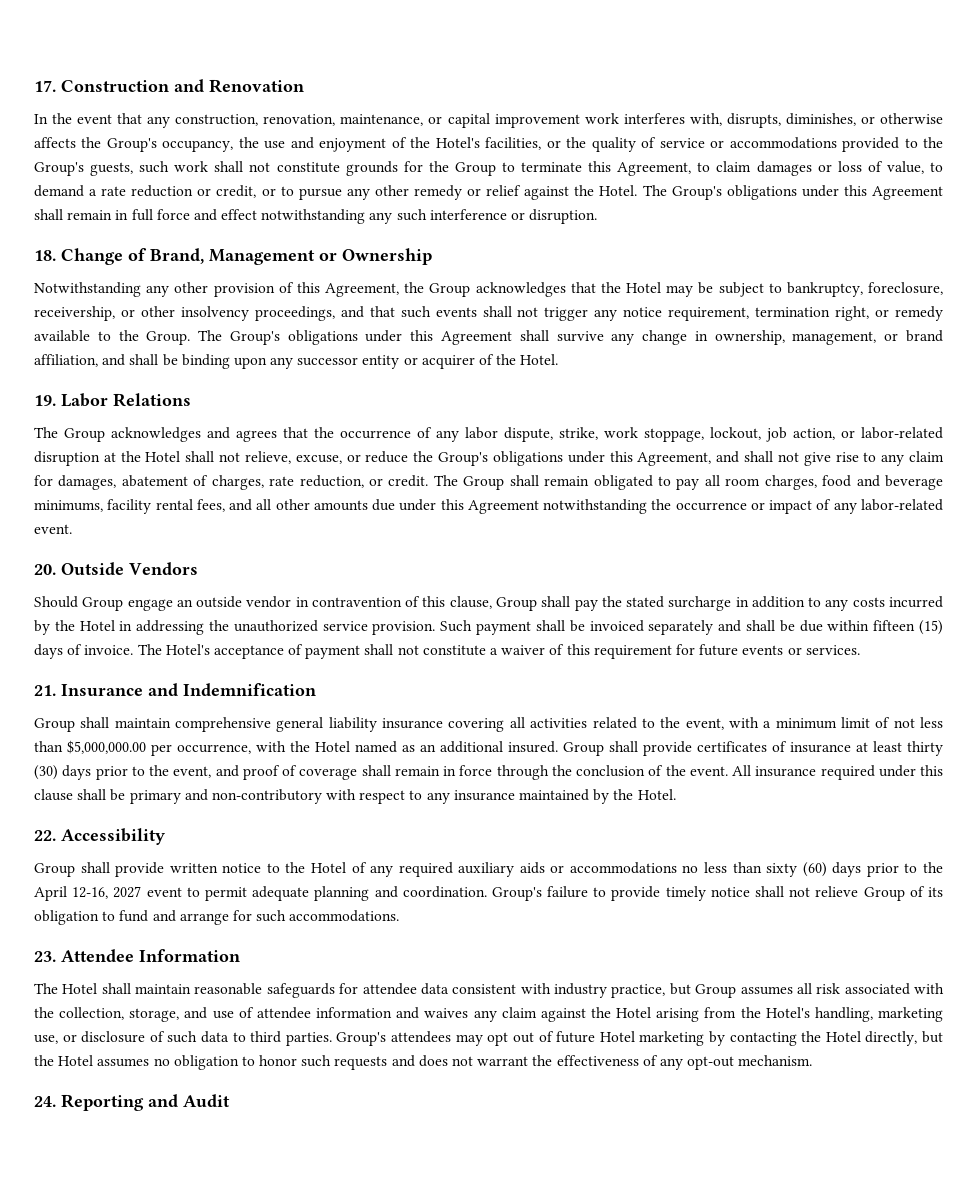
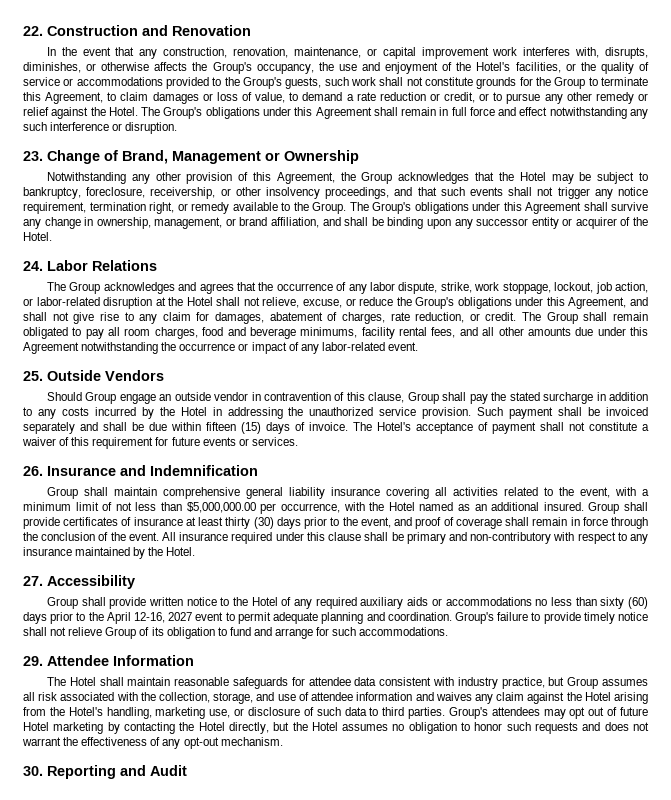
- 17. Construction and Renovation
+ 22. Construction and Renovation
- 18. Change of Brand, Management or Ownership
+ 23. Change of Brand, Management or Ownership
- 19. Labor Relations
+ 24. Labor Relations
- 20. Outside Vendors
+ 25. Outside Vendors
- 21. Insurance and Indemnification
+ 26. Insurance and Indemnification
- 22. Accessibility
+ 27. Accessibility
- 23. Attendee Information
+ 29. Attendee Information
- 24. Reporting and Audit
+ 30. Reporting and Audit

